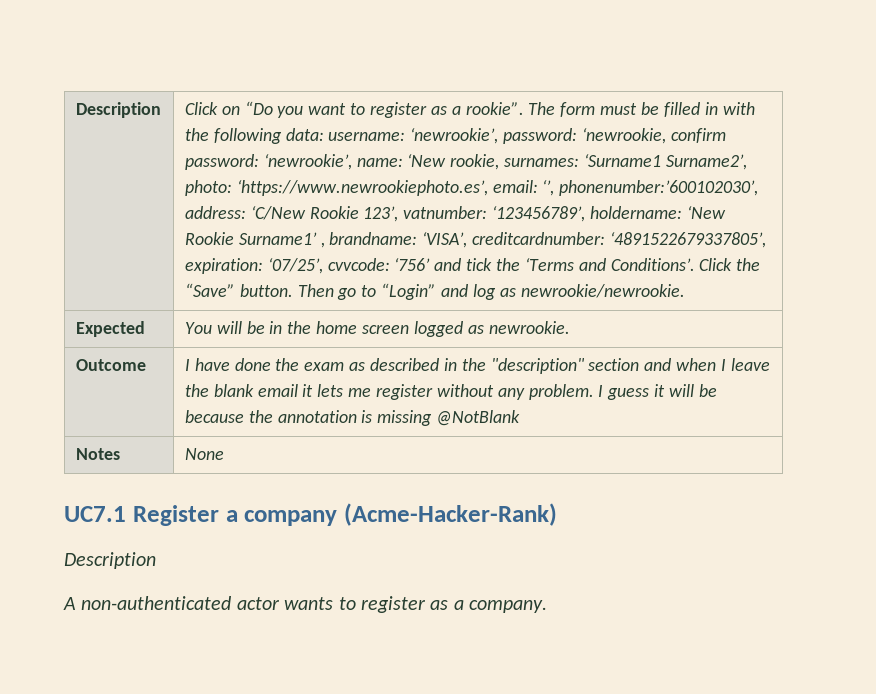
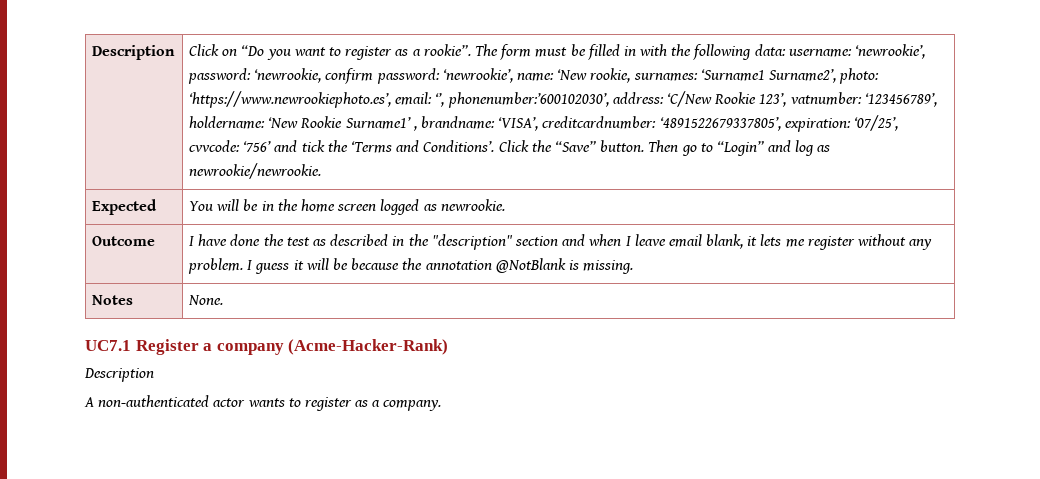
- Outcome | I have done the exam as described in the "description" section and when I leave the blank email it lets me register without any problem. I guess it will be because the annotation is missing @NotBlank
+ Outcome | I have done the test as described in the "description" section and when I leave email blank, it lets me register without any problem. I guess it will be because the annotation @NotBlank is missing.
- Notes | None
+ Notes | None.

